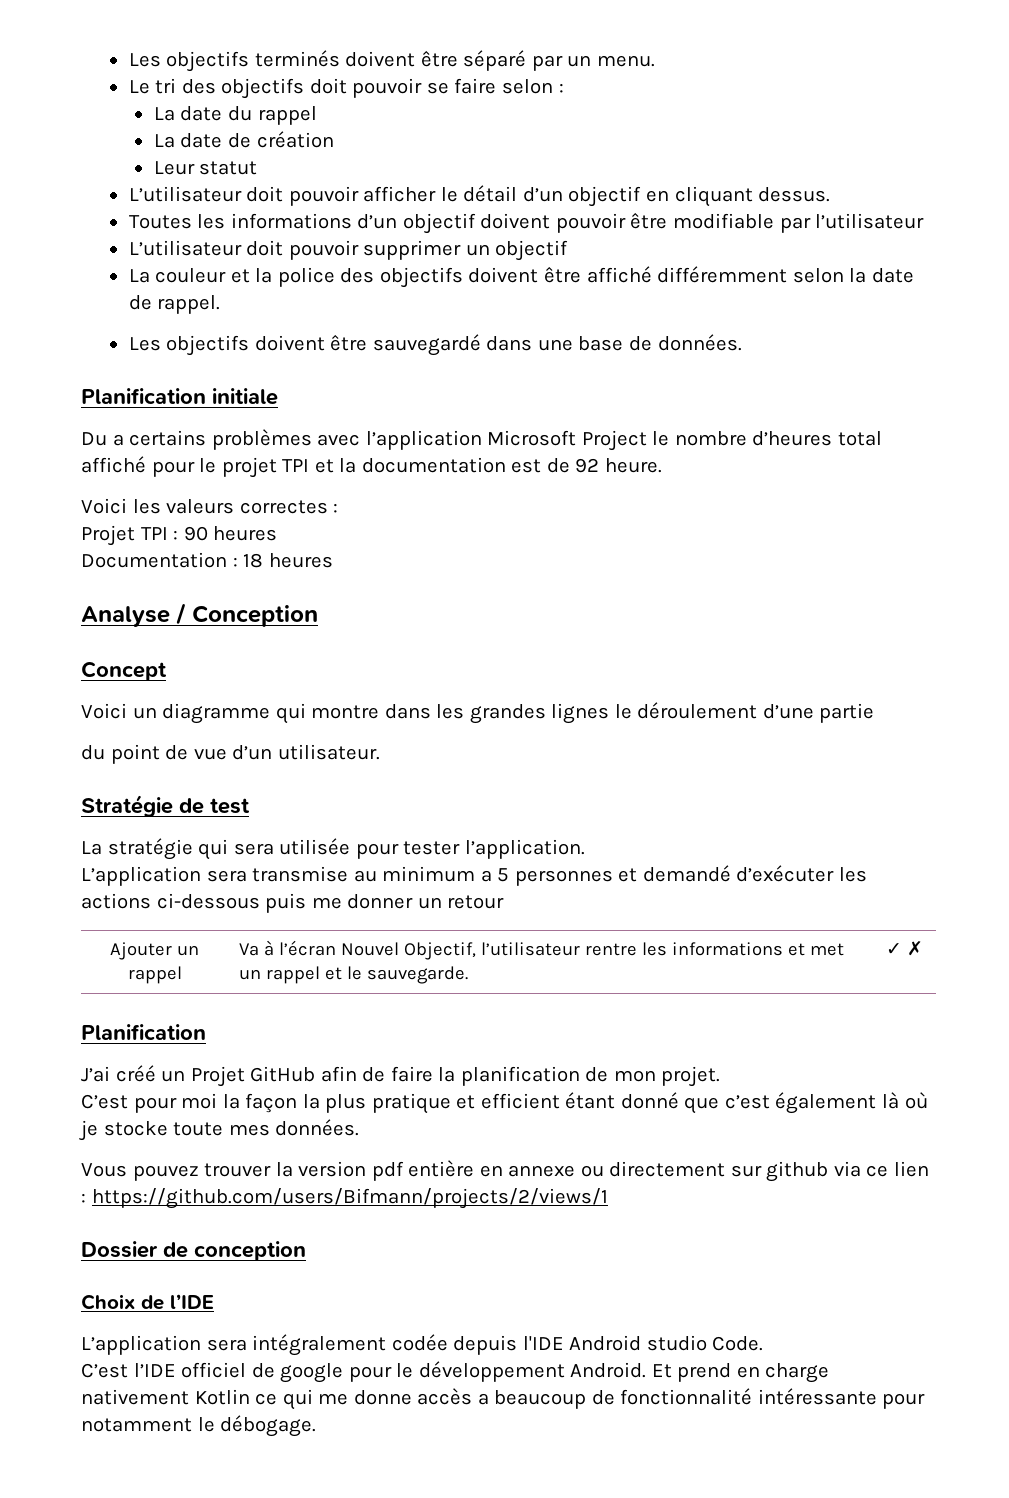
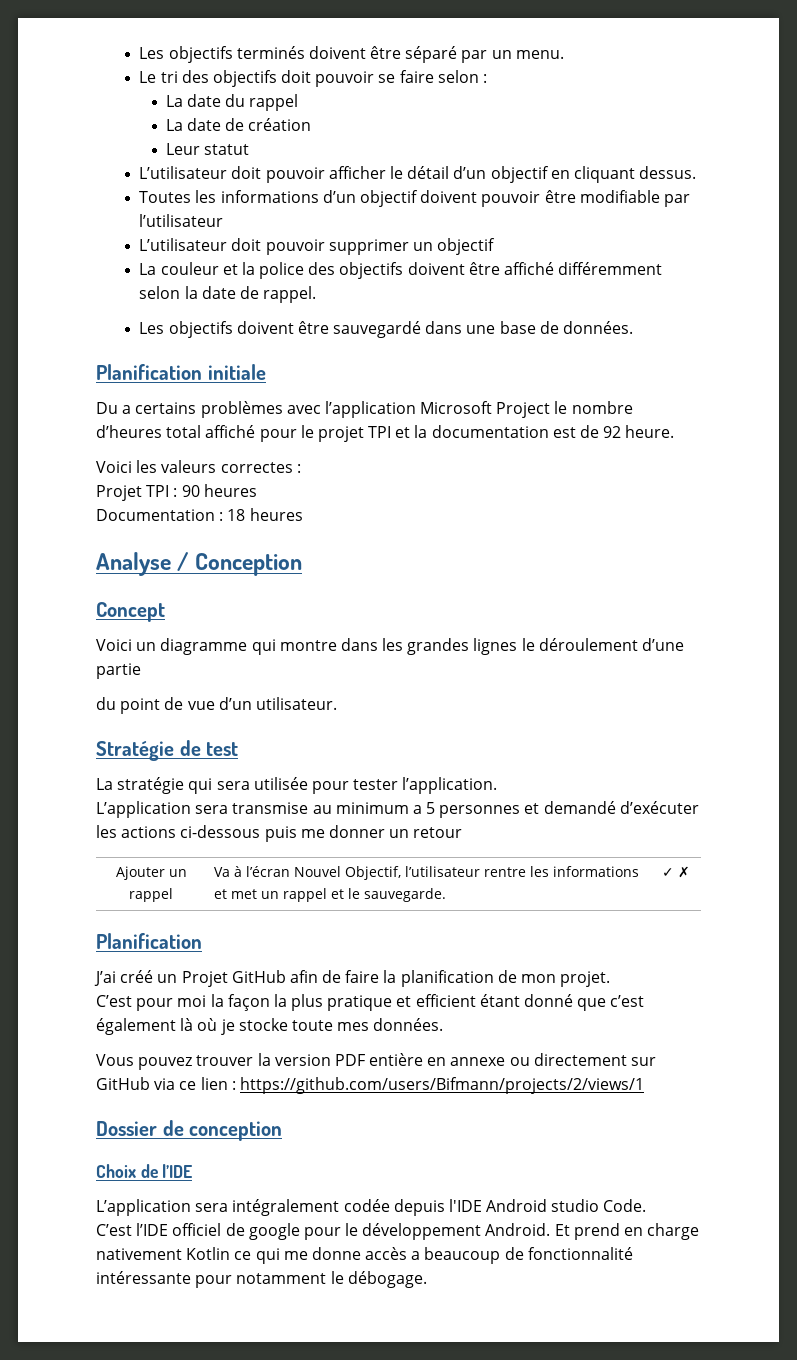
- Vous pouvez trouver la version pdf entière en annexe ou directement sur github via ce lien : https://github.com/users/Bifmann/projects/2/views/1
+ Vous pouvez trouver la version PDF entière en annexe ou directement sur GitHub via ce lien : https://github.com/users/Bifmann/projects/2/views/1

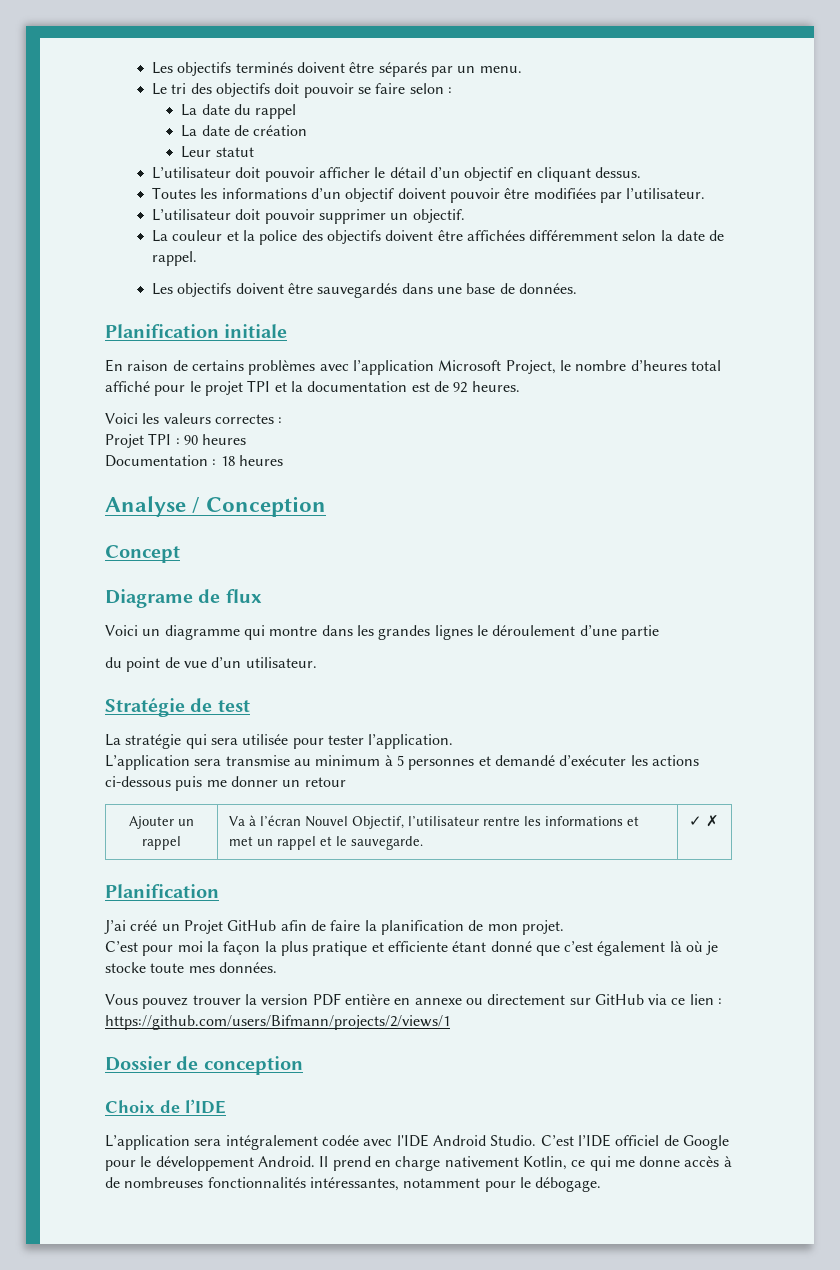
- Les objectifs terminés doivent être séparé par un menu.
+ Les objectifs terminés doivent être séparés par un menu.
- Toutes les informations d’un objectif doivent pouvoir être modifiable par l’utilisateur
+ Toutes les informations d’un objectif doivent pouvoir être modifiées par l’utilisateur.
- L’utilisateur doit pouvoir supprimer un objectif
+ L’utilisateur doit pouvoir supprimer un objectif.
- La couleur et la police des objectifs doivent être affiché différemment selon la date de rappel.
+ La couleur et la police des objectifs doivent être affichées différemment selon la date de rappel.
- Les objectifs doivent être sauvegardé dans une base de données.
+ Les objectifs doivent être sauvegardés dans une base de données.
- Du a certains problèmes avec l’application Microsoft Project le nombre d’heures total affiché pour le projet TPI et la documentation est de 92 heure.
+ En raison de certains problèmes avec l’application Microsoft Project, le nombre d’heures total affiché pour le projet TPI et la documentation est de 92 heures.
+ Diagrame de flux
- L’application sera transmise au minimum a 5 personnes et demandé d’exécuter les actions ci-dessous puis me donner un retour
+ L’application sera transmise au minimum à 5 personnes et demandé d’exécuter les actions ci-dessous puis me donner un retour
- C’est pour moi la façon la plus pratique et efficient étant donné que c’est également là où je stocke toute mes données.
+ C’est pour moi la façon la plus pratique et efficiente étant donné que c’est également là où je stocke toute mes données.
- L’application sera intégralement codée depuis l'IDE Android studio Code.
- C’est l’IDE officiel de google pour le développement Android.
+ L’application sera intégralement codée avec l'IDE Android Studio. C’est l’IDE officiel de Google pour le développement Android.
- Et prend en charge nativement Kotlin ce qui me donne accès a beaucoup de fonctionnalité intéressante pour notamment le débogage.
+ Il prend en charge nativement Kotlin, ce qui me donne accès à de nombreuses fonctionnalités intéressantes, notamment pour le débogage.

